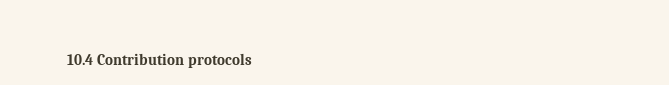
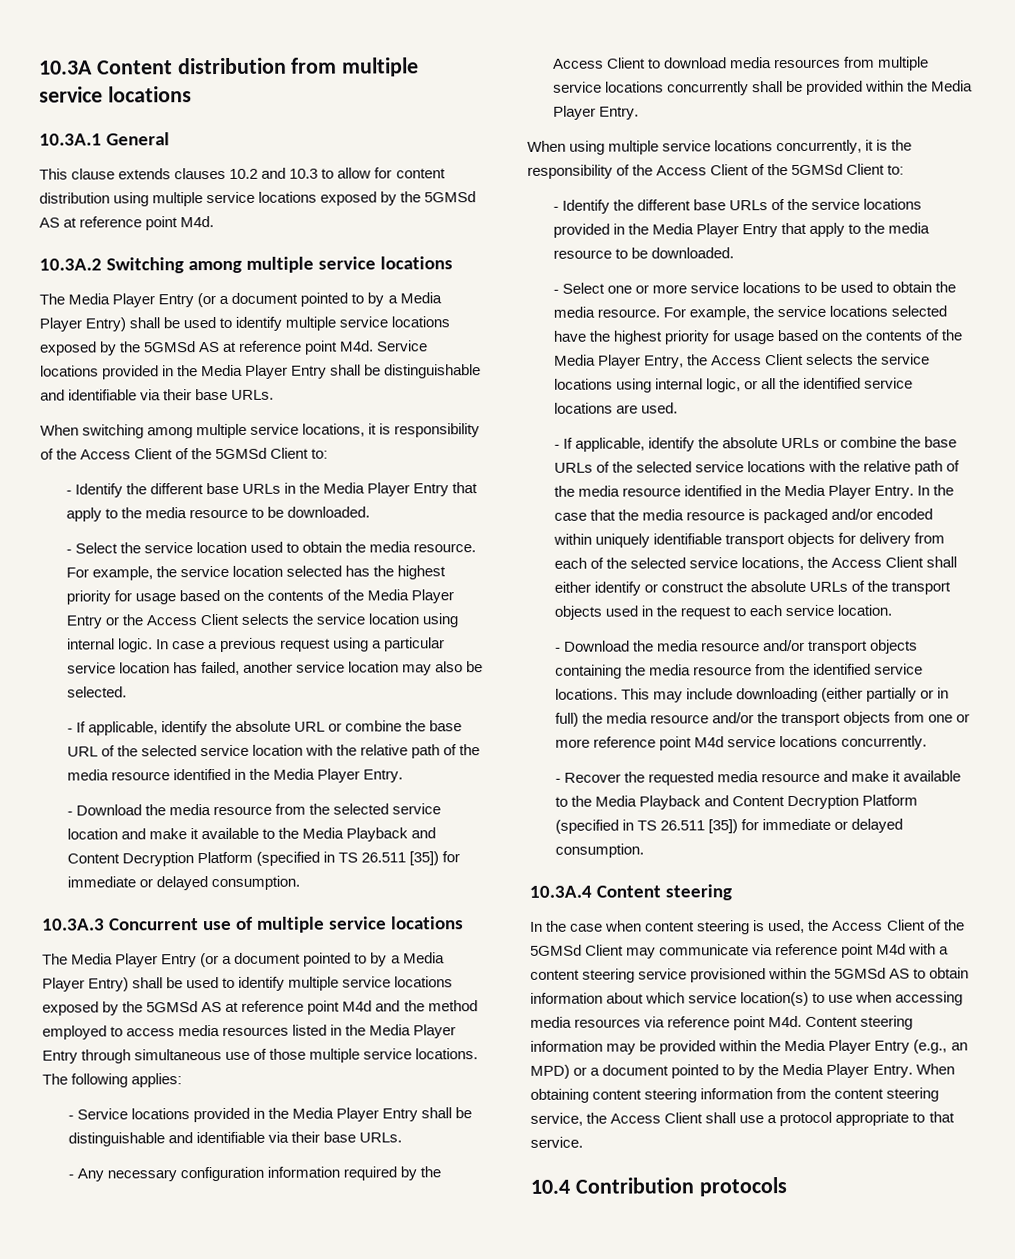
+ 10.3A Content distribution from multiple service locations
+ 10.3A.1 General
+ This clause extends clauses 10.2 and 10.3 to allow for content distribution using multiple service locations exposed by the 5GMSd AS at reference point M4d.
+ 10.3A.2 Switching among multiple service locations
+ The Media Player Entry (or a document pointed to by a Media Player Entry) shall be used to identify multiple service locations exposed by the 5GMSd AS at reference point M4d. Service locations provided in the Media Player Entry shall be distinguishable and identifiable via their base URLs.
+ When switching among multiple service locations, it is responsibility of the Access Client of the 5GMSd Client to:
+ - Identify the different base URLs in the Media Player Entry that apply to the media resource to be downloaded.
+ - Select the service location used to obtain the media resource. For example, the service location selected has the highest priority for usage based on the contents of the Media Player Entry or the Access Client selects the service location using internal logic. In case a previous request using a particular service location has failed, another service location may also be selected.
+ - If applicable, identify the absolute URL or combine the base URL of the selected service location with the relative path of the media resource identified in the Media Player Entry.
+ - Download the media resource from the selected service location and make it available to the Media Playback and Content Decryption Platform (specified in TS 26.511 [35]) for immediate or delayed consumption.
+ 10.3A.3 Concurrent use of multiple service locations
+ The Media Player Entry (or a document pointed to by a Media Player Entry) shall be used to identify multiple service locations exposed by the 5GMSd AS at reference point M4d and the method employed to access media resources listed in the Media Player Entry through simultaneous use of those multiple service locations. The following applies:
+ - Service locations provided in the Media Player Entry shall be distinguishable and identifiable via their base URLs.
+ - Any necessary configuration information required by the Access Client to download media resources from multiple service locations concurrently shall be provided within the Media Player Entry.
+ When using multiple service locations concurrently, it is the responsibility of the Access Client of the 5GMSd Client to:
+ - Identify the different base URLs of the service locations provided in the Media Player Entry that apply to the media resource to be downloaded.
+ - Select one or more service locations to be used to obtain the media resource. For example, the service locations selected have the highest priority for usage based on the contents of the Media Player Entry, the Access Client selects the service locations using internal logic, or all the identified service locations are used.
+ - If applicable, identify the absolute URLs or combine the base URLs of the selected service locations with the relative path of the media resource identified in the Media Player Entry. In the case that the media resource is packaged and/or encoded within uniquely identifiable transport objects for delivery from each of the selected service locations, the Access Client shall either identify or construct the absolute URLs of the transport objects used in the request to each service location.
+ - Download the media resource and/or transport objects containing the media resource from the identified service locations. This may include downloading (either partially or in full) the media resource and/or the transport objects from one or more reference point M4d service locations concurrently.
+ - Recover the requested media resource and make it available to the Media Playback and Content Decryption Platform (specified in TS 26.511 [35]) for immediate or delayed consumption.
+ 10.3A.4 Content steering
+ In the case when content steering is used, the Access Client of the 5GMSd Client may communicate via reference point M4d with a content steering service provisioned within the 5GMSd AS to obtain information about which service location(s) to use when accessing media resources via reference point M4d. Content steering information may be provided within the Media Player Entry (e.g., an MPD) or a document pointed to by the Media Player Entry. When obtaining content steering information from the content steering service, the Access Client shall use a protocol appropriate to that service.

